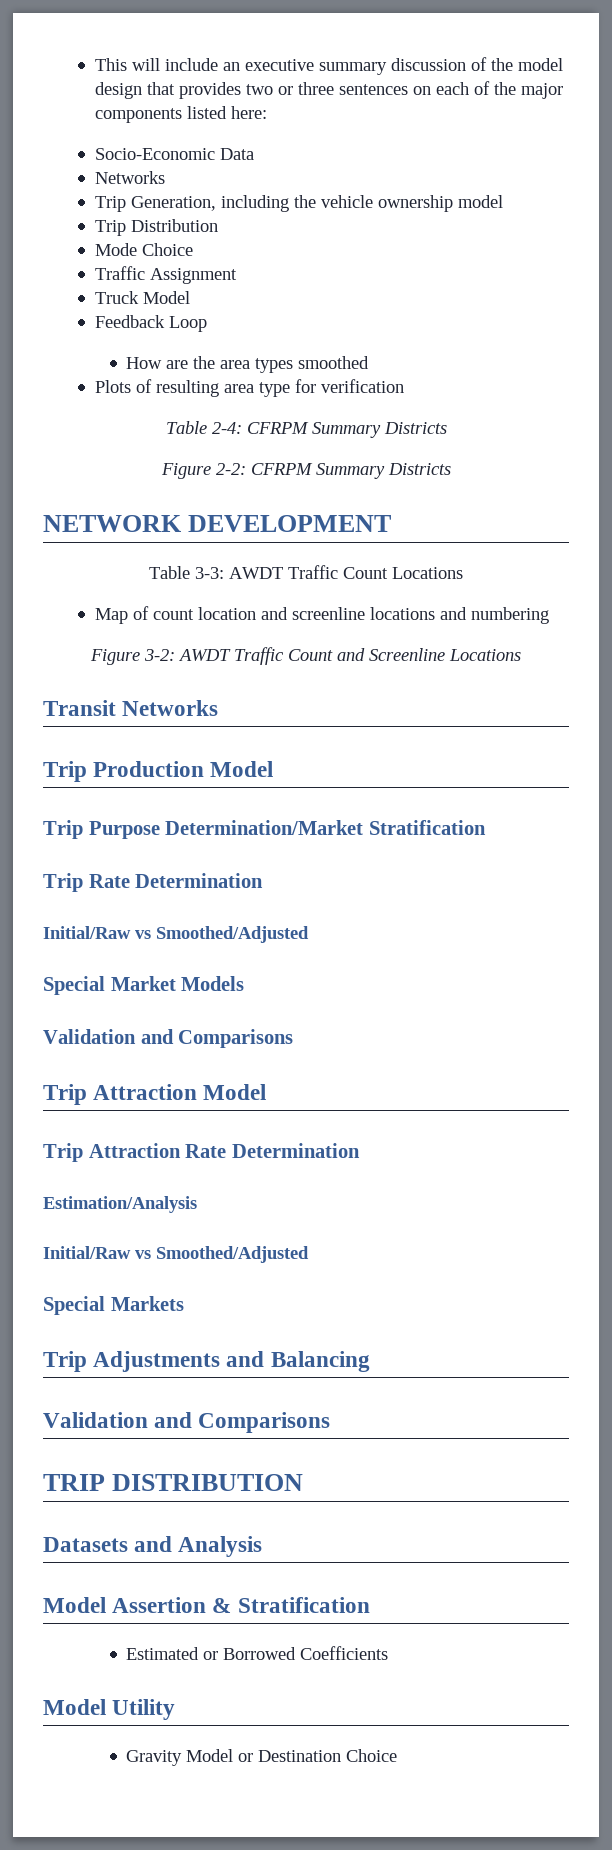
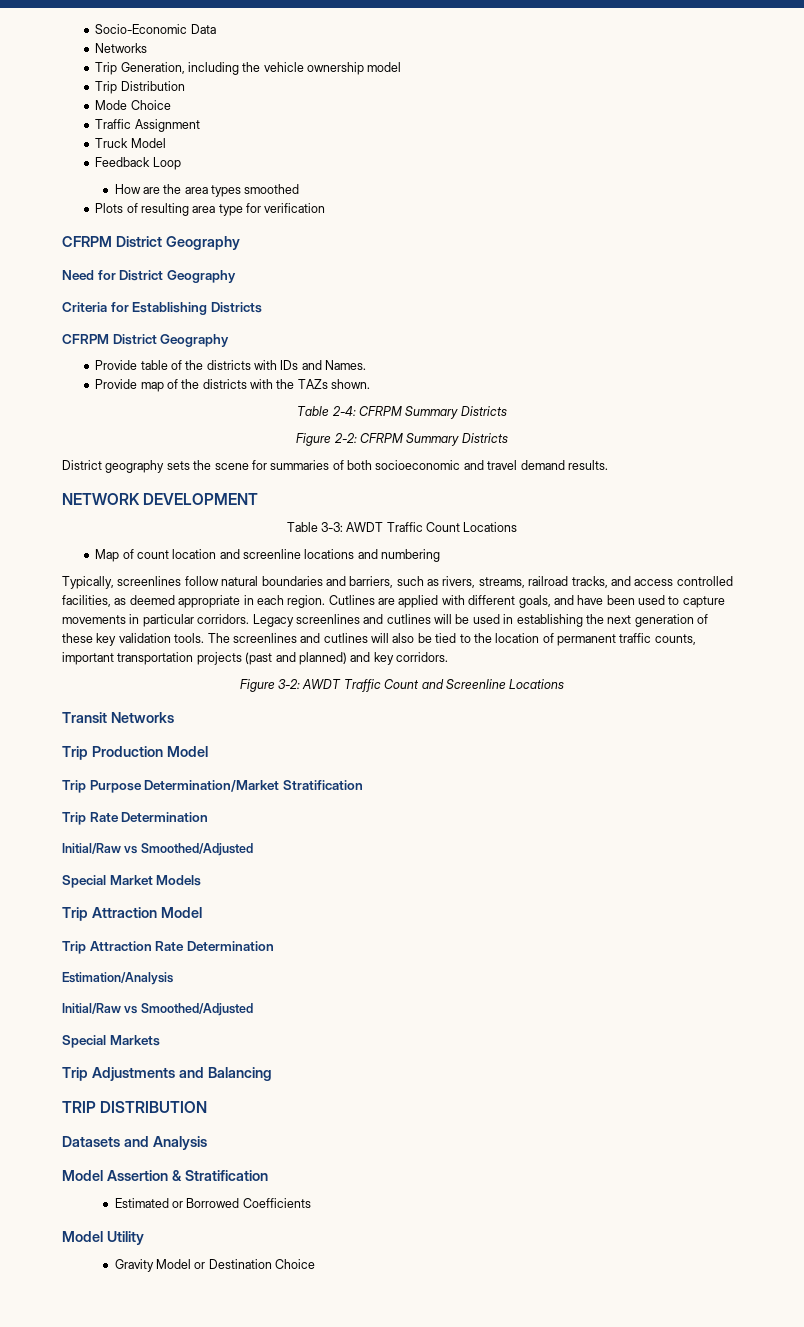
- This will include an executive summary discussion of the model design that provides two or three sentences on each of the major components listed here:
  Plots of resulting area type for verification
+ CFRPM District Geography
+ Need for District Geography
+ Criteria for Establishing Districts
+ CFRPM District Geography
+ Provide table of the districts with IDs and Names.
+ Provide map of the districts with the TAZs shown.
+ District geography sets the scene for summaries of both socioeconomic and travel demand results.
+ Typically, screenlines follow natural boundaries and barriers, such as rivers, streams, railroad tracks, and access controlled facilities, as deemed appropriate in each region. Cutlines are applied with different goals, and have been used to capture movements in particular corridors. Legacy screenlines and cutlines will be used in establishing the next generation of these key validation tools. The screenlines and cutlines will also be tied to the location of permanent traffic counts, important transportation projects (past and planned) and key corridors.
  Special Market Models
- Validation and Comparisons
  Trip Adjustments and Balancing
- Validation and Comparisons

